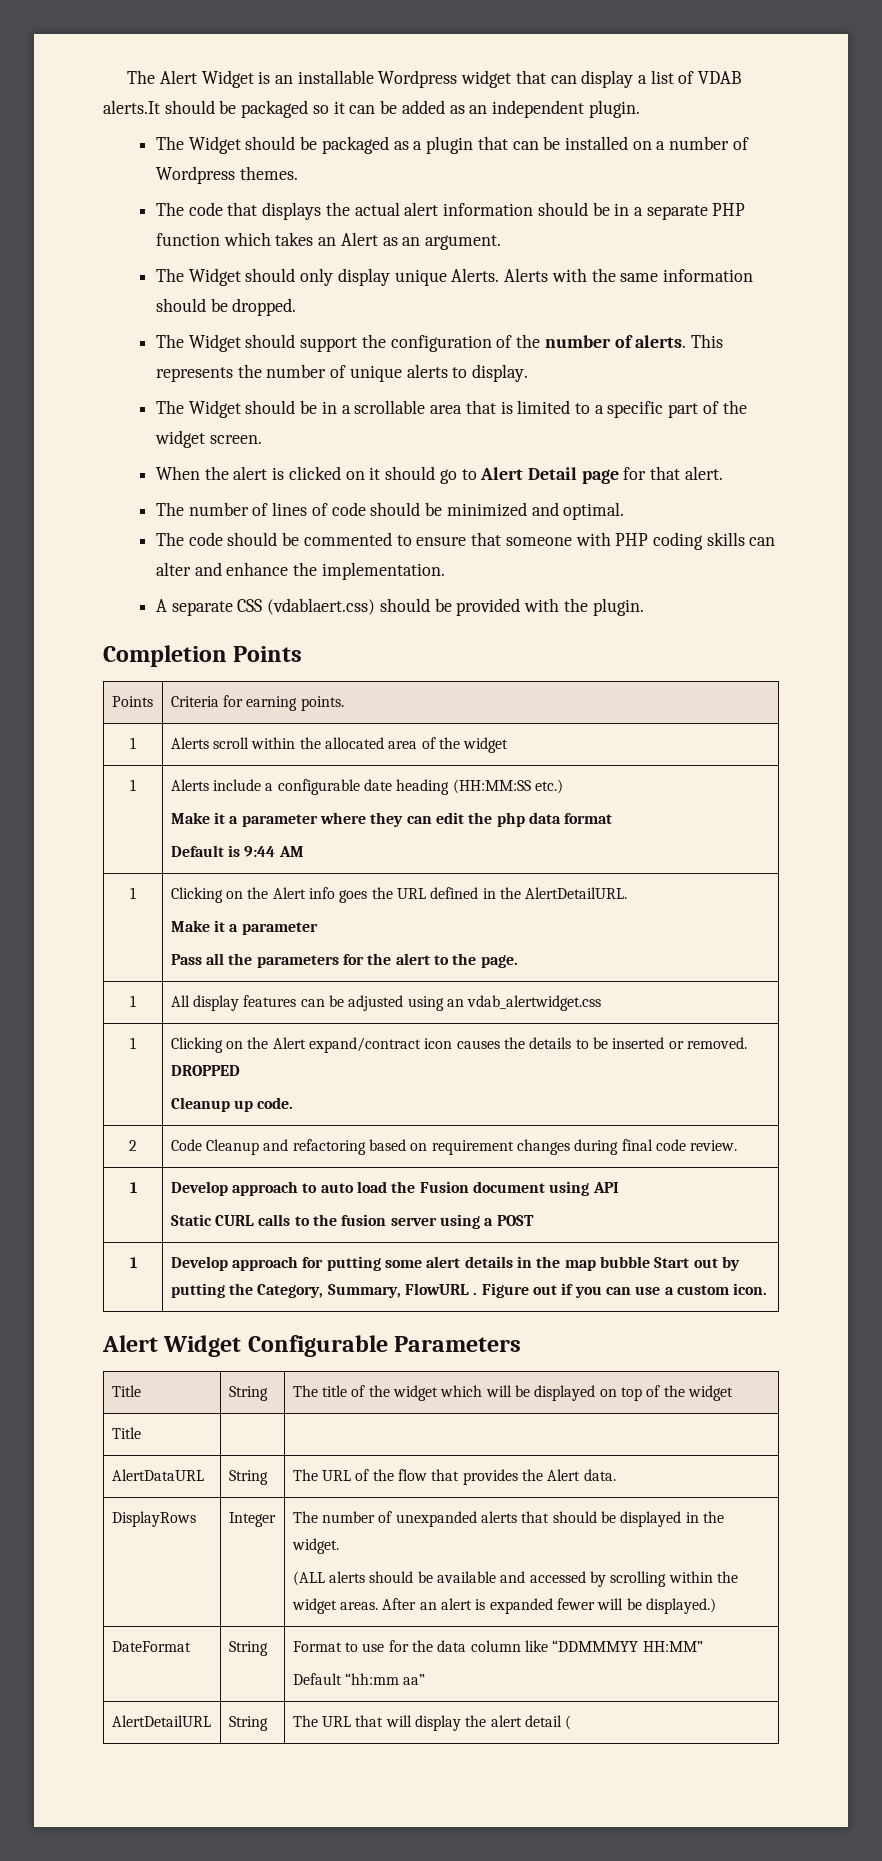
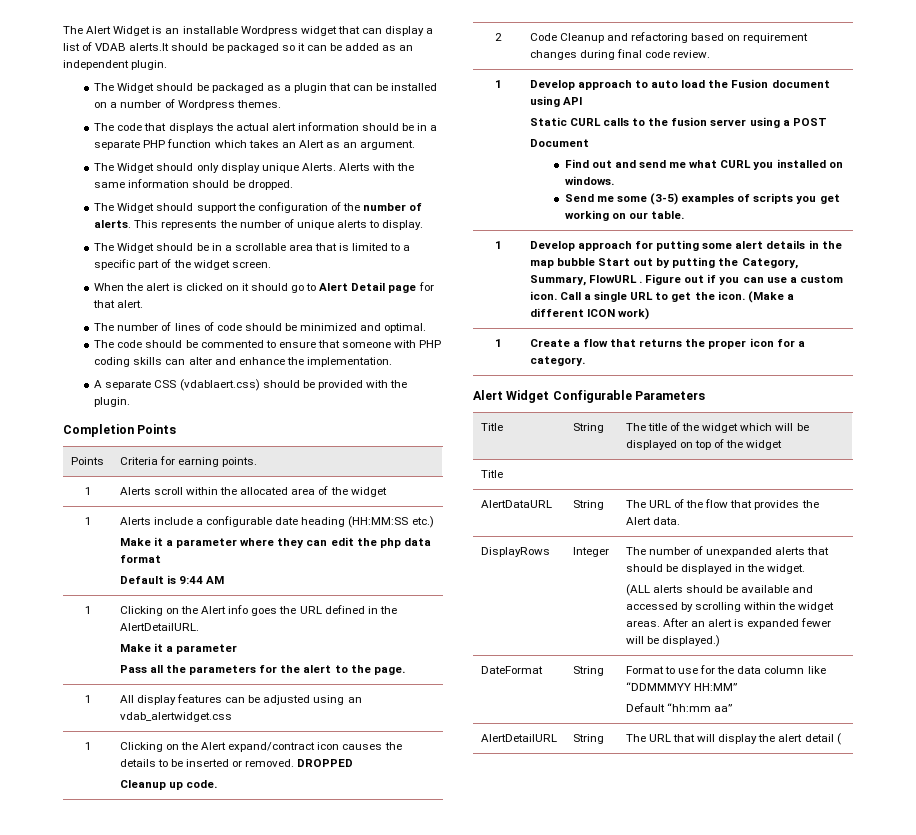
+ Document
+ Find out and send me what CURL you installed on windows.
+ Send me some (3-5) examples of scripts you get working on our table.
+ Call a single URL to get the icon. (Make a different ICON work)
+ 1 | Create a flow that returns the proper icon for a category.

